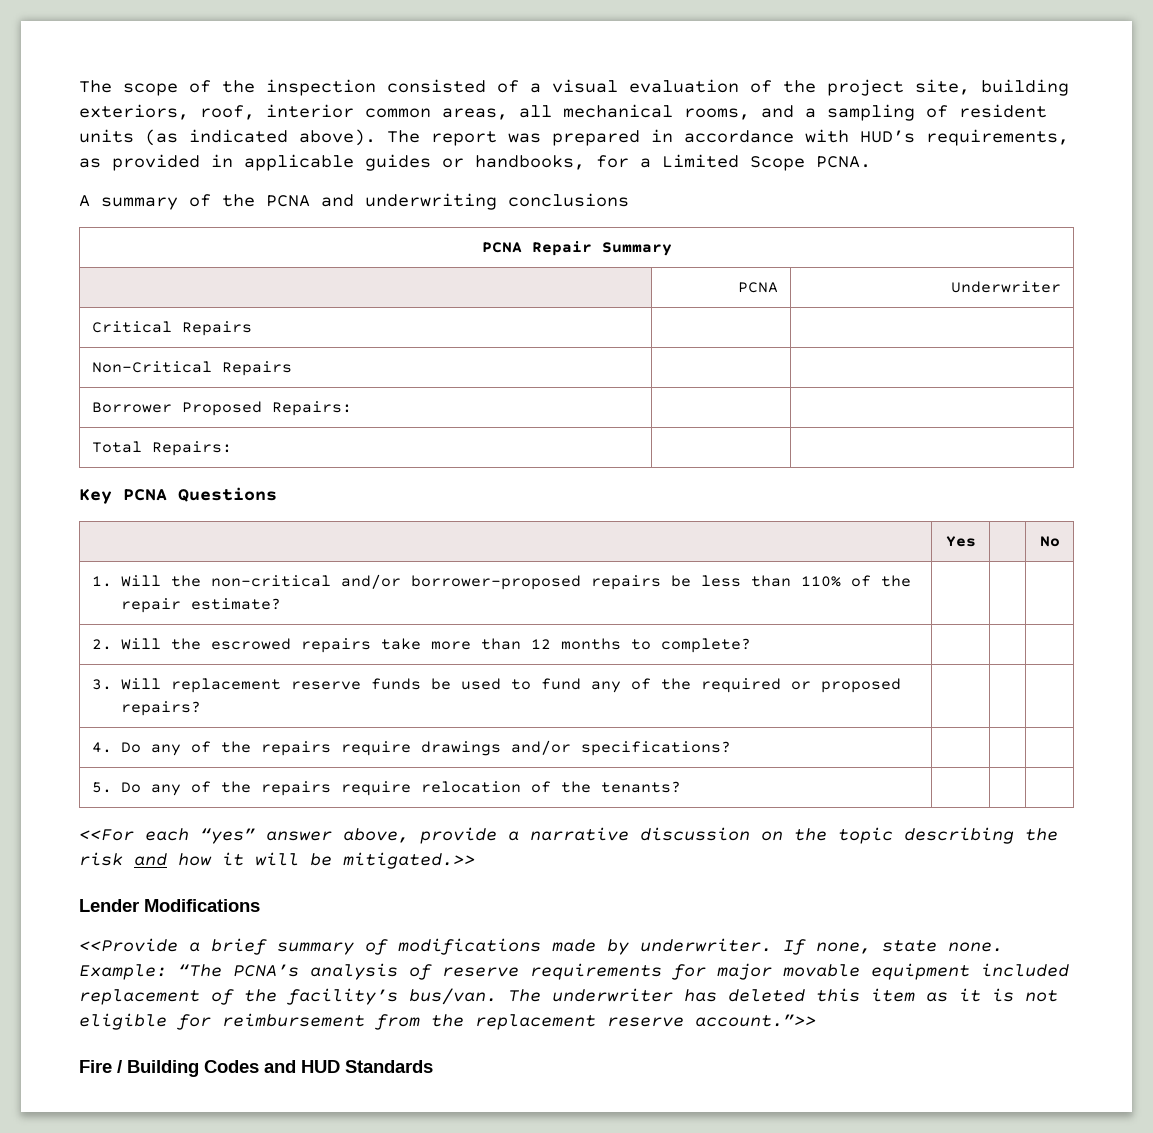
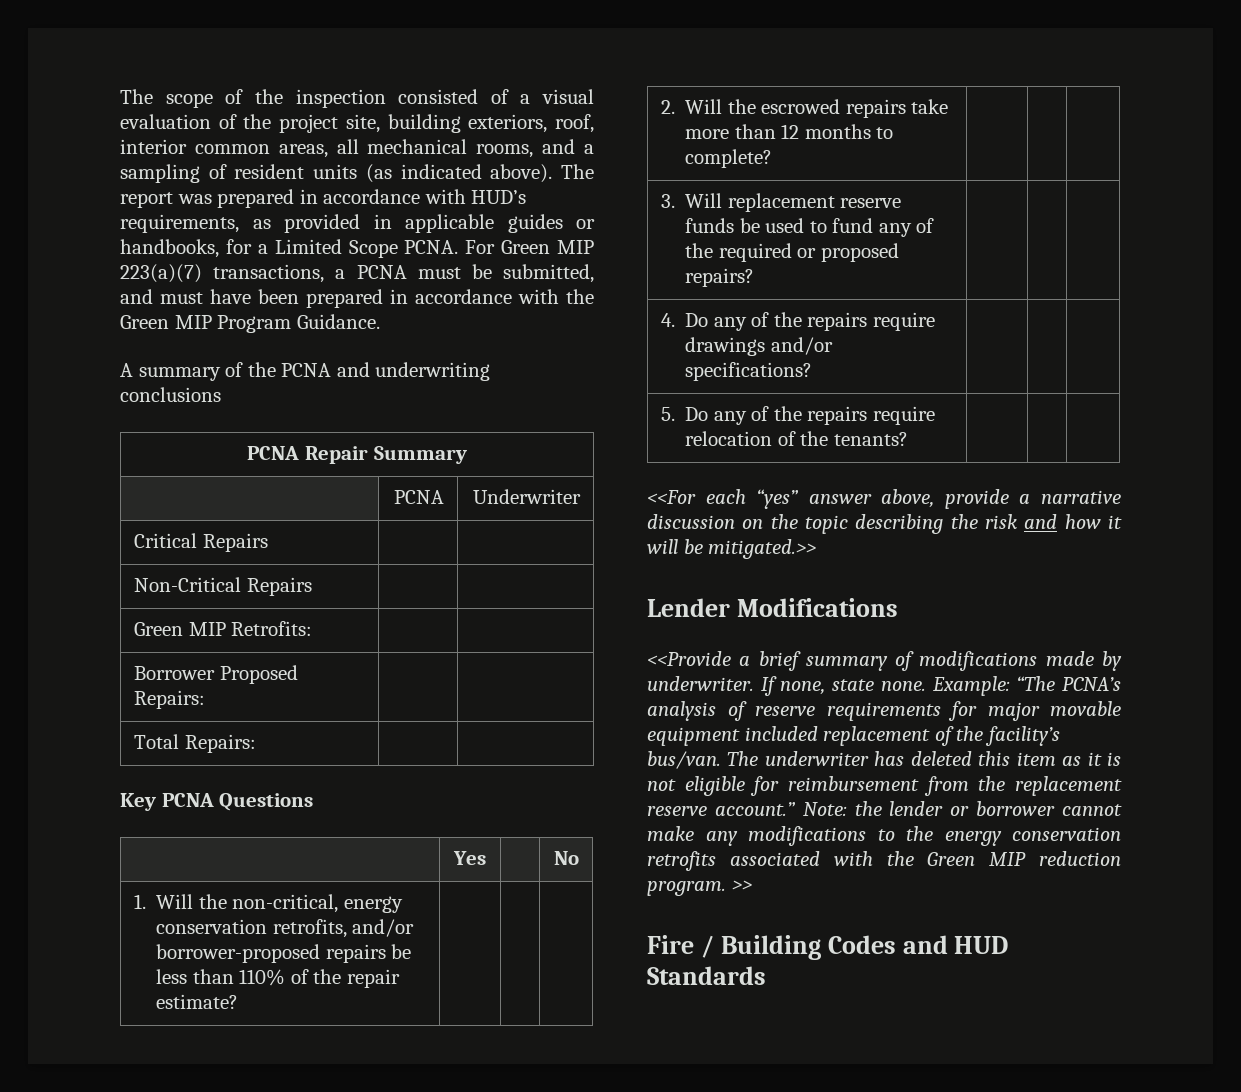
+ For Green MIP 223(a)(7) transactions, a PCNA must be submitted, and must have been prepared in accordance with the Green MIP Program Guidance.
+ Green MIP Retrofits: | |
- 1. Will the non-critical and/or borrower-proposed repairs be less than 110% of the repair estimate? | | |
+ 1. Will the non-critical, energy conservation retrofits, and/or borrower-proposed repairs be less than 110% of the repair estimate? | | |
- The underwriter has deleted this item as it is not eligible for reimbursement from the replacement reserve account.”>>
+ The underwriter has deleted this item as it is not eligible for reimbursement from the replacement reserve account.” Note: the lender or borrower cannot make any modifications to the energy conservation retrofits associated with the Green MIP reduction program. >>

